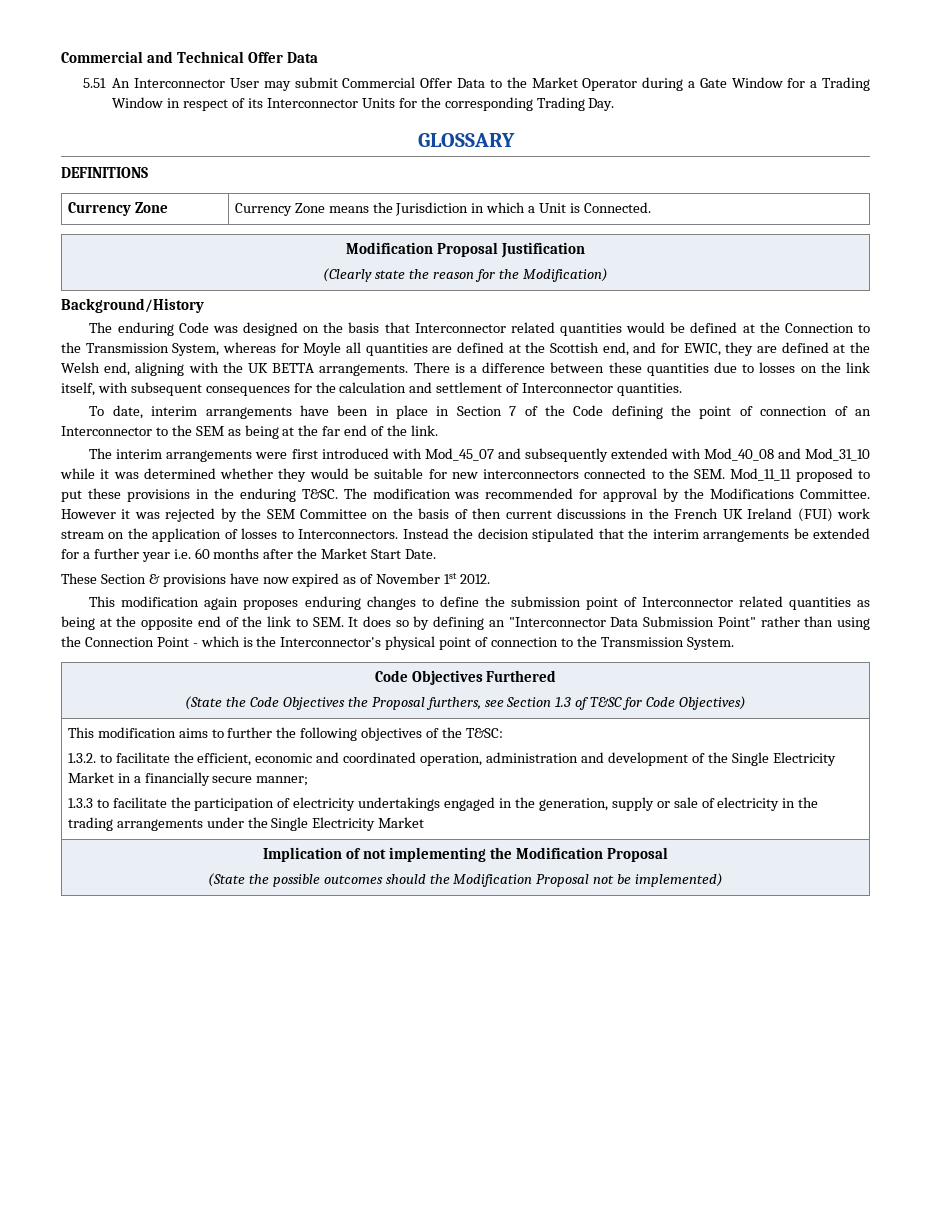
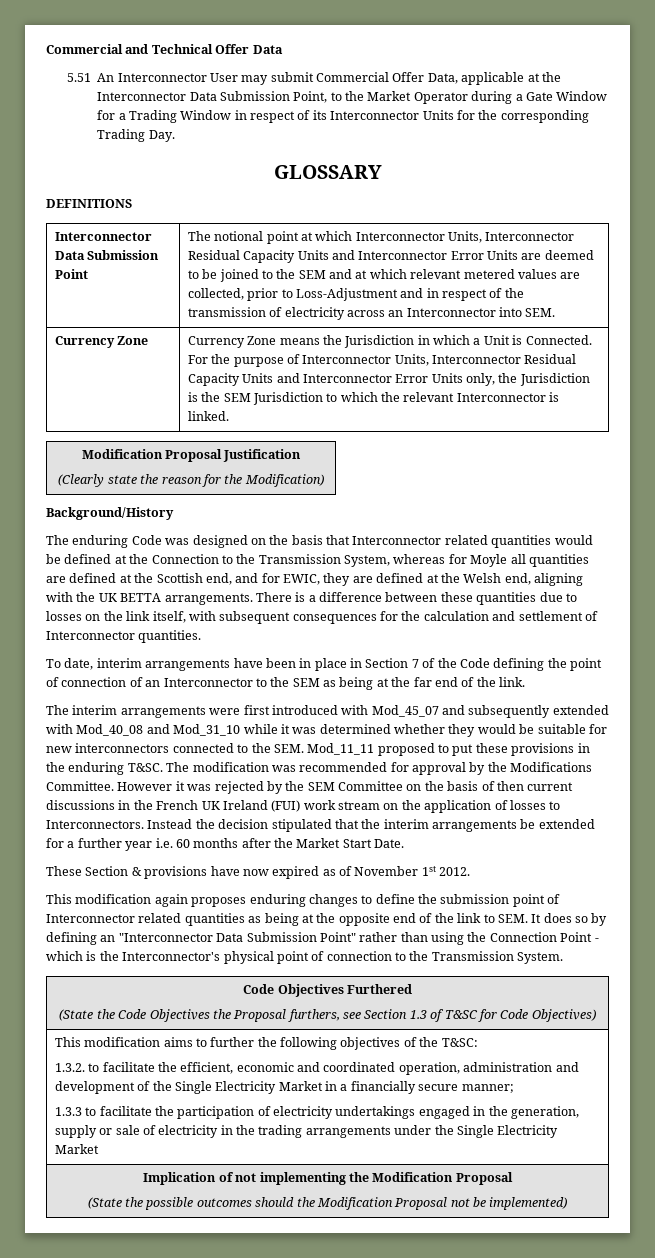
- 5.51 An Interconnector User may submit Commercial Offer Data to the Market Operator during a Gate Window for a Trading Window in respect of its Interconnector Units for the corresponding Trading Day.
+ 5.51 An Interconnector User may submit Commercial Offer Data, applicable at the Interconnector Data Submission Point, to the Market Operator during a Gate Window for a Trading Window in respect of its Interconnector Units for the corresponding Trading Day.
+ Interconnector Data Submission Point | The notional point at which Interconnector Units, Interconnector Residual Capacity Units and Interconnector Error Units are deemed to be joined to the SEM and at which relevant metered values are collected, prior to Loss-Adjustment and in respect of the transmission of electricity across an Interconnector into SEM.
+ For the purpose of Interconnector Units, Interconnector Residual Capacity Units and Interconnector Error Units only, the Jurisdiction is the SEM Jurisdiction to which the relevant Interconnector is linked.

